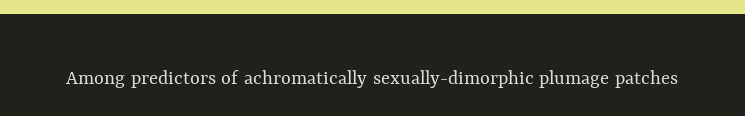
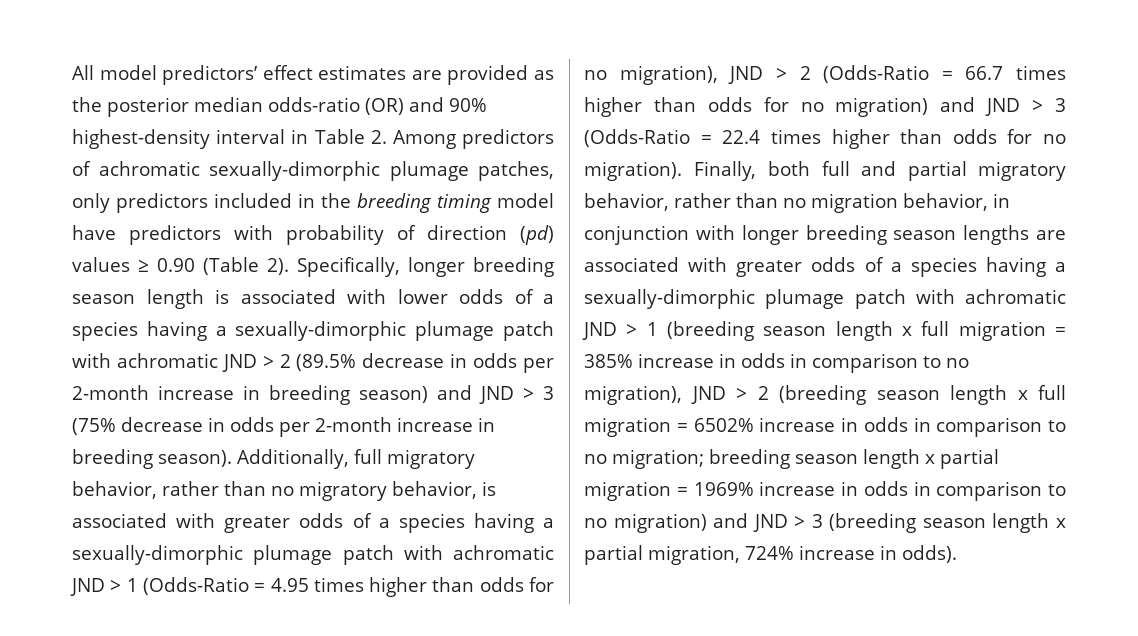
- Among predictors of achromatically sexually-dimorphic plumage patches
+ All model predictors’ effect estimates are provided as the posterior median odds-ratio (OR) and 90% highest-density interval in Table 2. Among predictors of achromatic sexually-dimorphic plumage patches, only predictors included in the breeding timing model have predictors with probability of direction (pd) values ≥ 0.90 (Table 2). Specifically, longer breeding season length is associated with lower odds of a species having a sexually-dimorphic plumage patch with achromatic JND > 2 (89.5% decrease in odds per 2-month increase in breeding season) and JND > 3 (75% decrease in odds per 2-month increase in breeding season). Additionally, full migratory behavior, rather than no migratory behavior, is associated with greater odds of a species having a sexually-dimorphic plumage patch with achromatic JND > 1 (Odds-Ratio = 4.95 times higher than odds for no migration), JND > 2 (Odds-Ratio = 66.7 times higher than odds for no migration) and JND > 3 (Odds-Ratio = 22.4 times higher than odds for no migration). Finally, both full and partial migratory behavior, rather than no migration behavior, in conjunction with longer breeding season lengths are associated with greater odds of a species having a sexually-dimorphic plumage patch with achromatic JND > 1 (breeding season length x full migration = 385% increase in odds in comparison to no migration), JND > 2 (breeding season length x full migration = 6502% increase in odds in comparison to no migration; breeding season length x partial migration = 1969% increase in odds in comparison to no migration) and JND > 3 (breeding season length x partial migration, 724% increase in odds).

